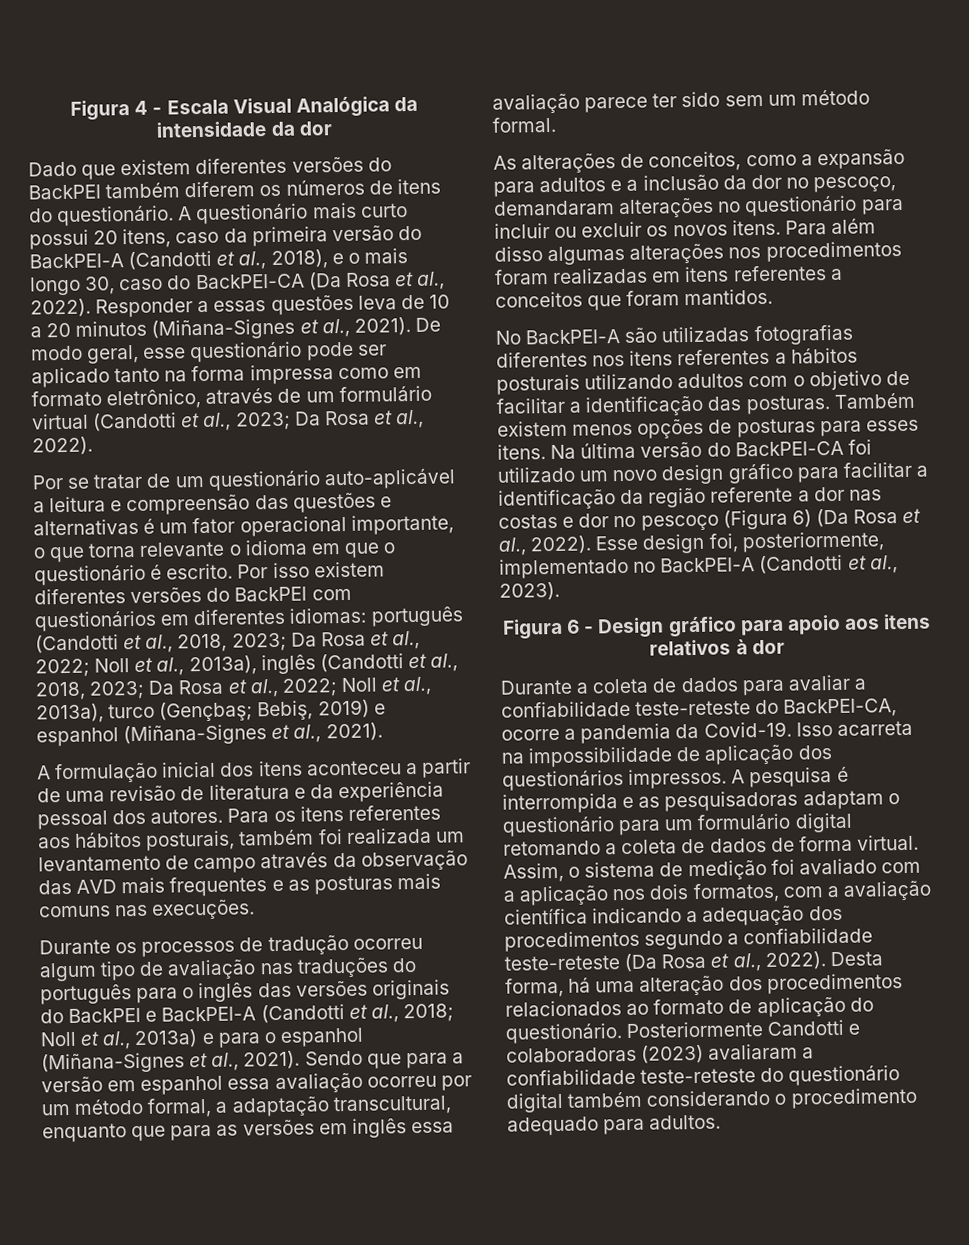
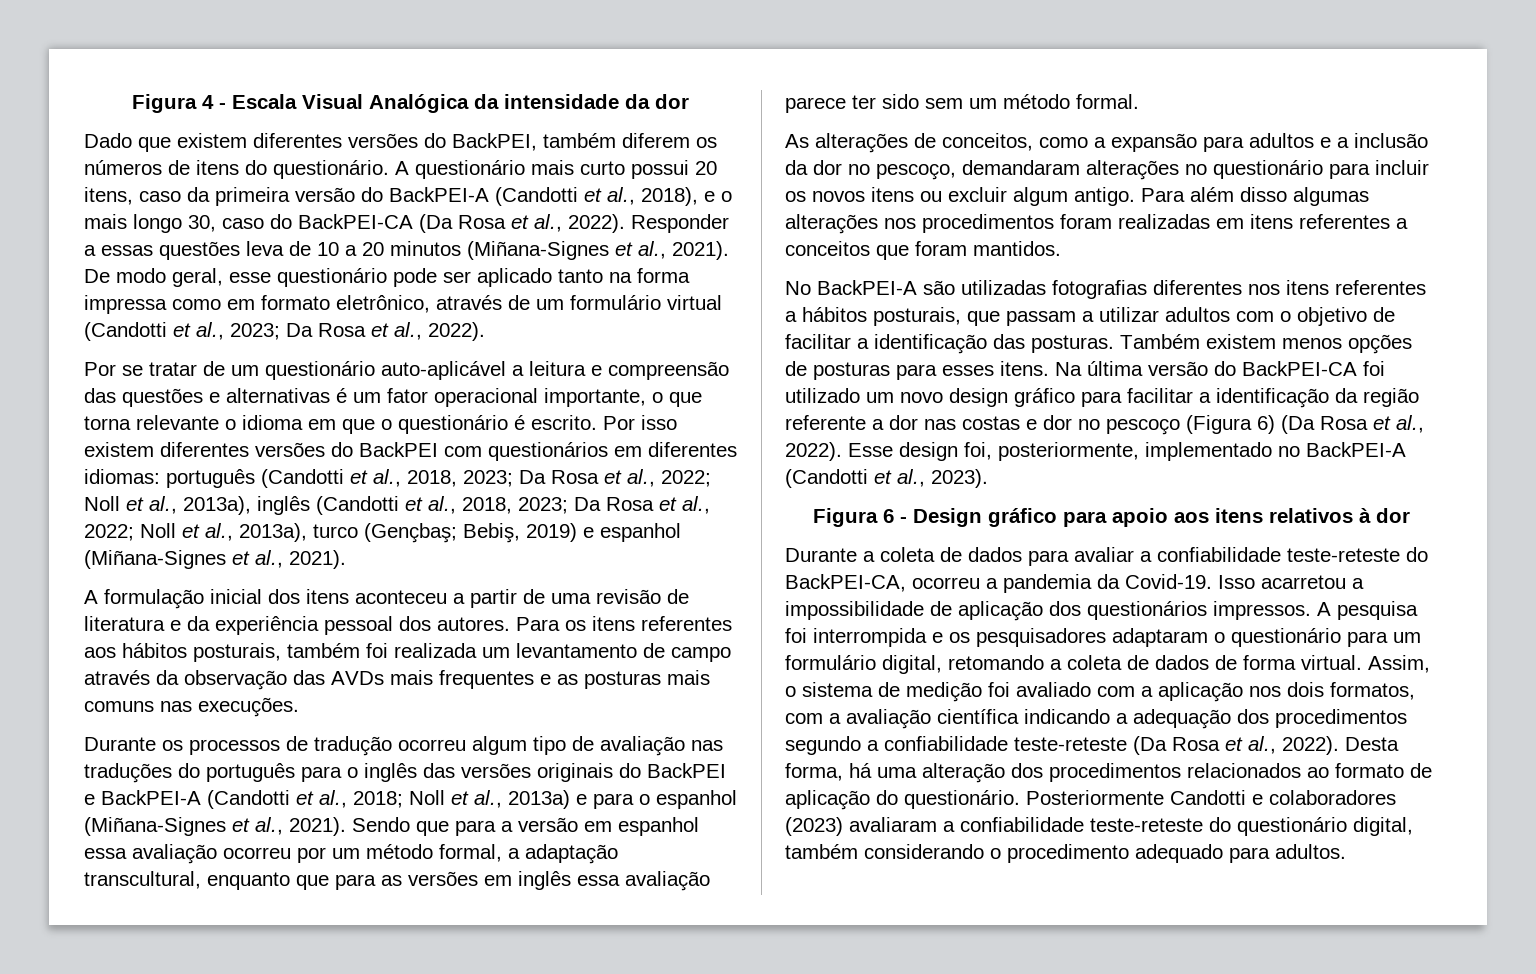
- Dado que existem diferentes versões do BackPEI também diferem os números de itens do questionário.
+ Dado que existem diferentes versões do BackPEI, também diferem os números de itens do questionário.
- Para os itens referentes aos hábitos posturais, também foi realizada um levantamento de campo através da observação das AVD mais frequentes e as posturas mais comuns nas execuções.
+ Para os itens referentes aos hábitos posturais, também foi realizada um levantamento de campo através da observação das AVDs mais frequentes e as posturas mais comuns nas execuções.
- As alterações de conceitos, como a expansão para adultos e a inclusão da dor no pescoço, demandaram alterações no questionário para incluir ou excluir os novos itens.
+ As alterações de conceitos, como a expansão para adultos e a inclusão da dor no pescoço, demandaram alterações no questionário para incluir os novos itens ou excluir algum antigo.
- No BackPEI-A são utilizadas fotografias diferentes nos itens referentes a hábitos posturais utilizando adultos com o objetivo de facilitar a identificação das posturas.
+ No BackPEI-A são utilizadas fotografias diferentes nos itens referentes a hábitos posturais, que passam a utilizar adultos com o objetivo de facilitar a identificação das posturas.
- Durante a coleta de dados para avaliar a confiabilidade teste-reteste do BackPEI-CA, ocorre a pandemia da Covid-19.
+ Durante a coleta de dados para avaliar a confiabilidade teste-reteste do BackPEI-CA, ocorreu a pandemia da Covid-19.
- Isso acarreta na impossibilidade de aplicação dos questionários impressos.
+ Isso acarretou a impossibilidade de aplicação dos questionários impressos.
- A pesquisa é interrompida e as pesquisadoras adaptam o questionário para um formulário digital retomando a coleta de dados de forma virtual.
+ A pesquisa foi interrompida e os pesquisadores adaptaram o questionário para um formulário digital, retomando a coleta de dados de forma virtual.
- Posteriormente Candotti e colaboradoras (2023) avaliaram a confiabilidade teste-reteste do questionário digital também considerando o procedimento adequado para adultos.
+ Posteriormente Candotti e colaboradores (2023) avaliaram a confiabilidade teste-reteste do questionário digital, também considerando o procedimento adequado para adultos.

